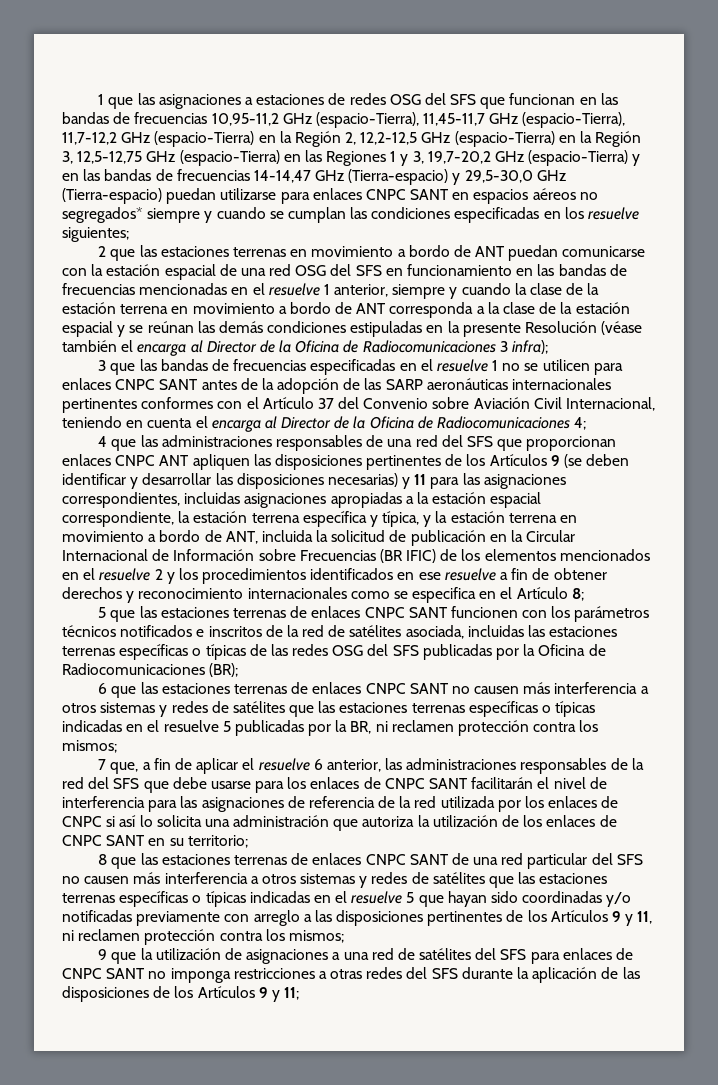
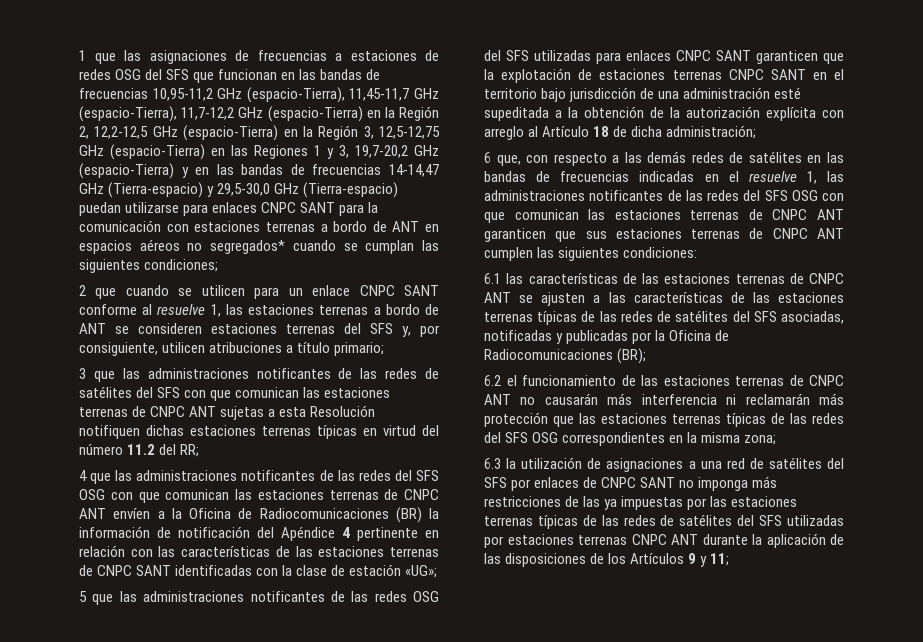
- 1 que las asignaciones a estaciones de redes OSG del SFS que funcionan en las bandas de frecuencias 10,95-11,2 GHz (espacio-Tierra), 11,45-11,7 GHz (espacio-Tierra), 11,7-12,2 GHz (espacio-Tierra) en la Región 2, 12,2-12,5 GHz (espacio-Tierra) en la Región 3, 12,5-12,75 GHz (espacio-Tierra) en las Regiones 1 y 3, 19,7-20,2 GHz (espacio-Tierra) y en las bandas de frecuencias 14-14,47 GHz (Tierra-espacio) y 29,5-30,0 GHz (Tierra-espacio) puedan utilizarse para enlaces CNPC SANT en espacios aéreos no segregados* siempre y cuando se cumplan las condiciones especificadas en los resuelve siguientes;
- 2 que las estaciones terrenas en movimiento a bordo de ANT puedan comunicarse con la estación espacial de una red OSG del SFS en funcionamiento en las bandas de frecuencias mencionadas en el resuelve 1 anterior, siempre y cuando la clase de la estación terrena en movimiento a bordo de ANT corresponda a la clase de la estación espacial y se reúnan las demás condiciones estipuladas en la presente Resolución (véase también el encarga al Director de la Oficina de Radiocomunicaciones 3 infra);
- 3 que las bandas de frecuencias especificadas en el resuelve 1 no se utilicen para enlaces CNPC SANT antes de la adopción de las SARP aeronáuticas internacionales pertinentes conformes con el Artículo 37 del Convenio sobre Aviación Civil Internacional, teniendo en cuenta el encarga al Director de la Oficina de Radiocomunicaciones 4;
- 4 que las administraciones responsables de una red del SFS que proporcionan enlaces CNPC ANT apliquen las disposiciones pertinentes de los Artículos 9 (se deben identificar y desarrollar las disposiciones necesarias) y 11 para las asignaciones correspondientes, incluidas asignaciones apropiadas a la estación espacial correspondiente, la estación terrena específica y típica, y la estación terrena en movimiento a bordo de ANT, incluida la solicitud de publicación en la Circular Internacional de Información sobre Frecuencias (BR IFIC) de los elementos mencionados en el resuelve 2 y los procedimientos identificados en ese resuelve a fin de obtener derechos y reconocimiento internacionales como se especifica en el Artículo 8;
- 5 que las estaciones terrenas de enlaces CNPC SANT funcionen con los parámetros técnicos notificados e inscritos de la red de satélites asociada, incluidas las estaciones terrenas específicas o típicas de las redes OSG del SFS publicadas por la Oficina de Radiocomunicaciones (BR);
+ 1 que las asignaciones de frecuencias a estaciones de redes OSG del SFS que funcionan en las bandas de frecuencias 10,95-11,2 GHz (espacio-Tierra), 11,45-11,7 GHz (espacio-Tierra), 11,7-12,2 GHz (espacio-Tierra) en la Región 2, 12,2-12,5 GHz (espacio-Tierra) en la Región 3, 12,5-12,75 GHz (espacio-Tierra) en las Regiones 1 y 3, 19,7-20,2 GHz (espacio-Tierra) y en las bandas de frecuencias 14-14,47 GHz (Tierra-espacio) y 29,5-30,0 GHz (Tierra-espacio) puedan utilizarse para enlaces CNPC SANT para la comunicación con estaciones terrenas a bordo de ANT en espacios aéreos no segregados* cuando se cumplan las siguientes condiciones;
+ 2 que cuando se utilicen para un enlace CNPC SANT conforme al resuelve 1, las estaciones terrenas a bordo de ANT se consideren estaciones terrenas del SFS y, por consiguiente, utilicen atribuciones a título primario;
+ 3 que las administraciones notificantes de las redes de satélites del SFS con que comunican las estaciones terrenas de CNPC ANT sujetas a esta Resolución notifiquen dichas estaciones terrenas típicas en virtud del número 11.2 del RR;
+ 4 que las administraciones notificantes de las redes del SFS OSG con que comunican las estaciones terrenas de CNPC ANT envíen a la Oficina de Radiocomunicaciones (BR) la información de notificación del Apéndice 4 pertinente en relación con las características de las estaciones terrenas de CNPC SANT identificadas con la clase de estación «UG»;
+ 5 que las administraciones notificantes de las redes OSG del SFS utilizadas para enlaces CNPC SANT garanticen que la explotación de estaciones terrenas CNPC SANT en el territorio bajo jurisdicción de una administración esté supeditada a la obtención de la autorización explícita con arreglo al Artículo 18 de dicha administración;
+ 6 que, con respecto a las demás redes de satélites en las bandas de frecuencias indicadas en el resuelve 1, las administraciones notificantes de las redes del SFS OSG con que comunican las estaciones terrenas de CNPC ANT garanticen que sus estaciones terrenas de CNPC ANT cumplen las siguientes condiciones:
+ 6.1 las características de las estaciones terrenas de CNPC ANT se ajusten a las características de las estaciones terrenas típicas de las redes de satélites del SFS asociadas, notificadas y publicadas por la Oficina de Radiocomunicaciones (BR);
- 6 que las estaciones terrenas de enlaces CNPC SANT no causen más interferencia a otros sistemas y redes de satélites que las estaciones terrenas específicas o típicas indicadas en el resuelve 5 publicadas por la BR, ni reclamen protección contra los mismos;
- 7 que, a fin de aplicar el resuelve 6 anterior, las administraciones responsables de la red del SFS que debe usarse para los enlaces de CNPC SANT facilitarán el nivel de interferencia para las asignaciones de referencia de la red utilizada por los enlaces de CNPC si así lo solicita una administración que autoriza la utilización de los enlaces de CNPC SANT en su territorio;
- 8 que las estaciones terrenas de enlaces CNPC SANT de una red particular del SFS no causen más interferencia a otros sistemas y redes de satélites que las estaciones terrenas específicas o típicas indicadas en el resuelve 5 que hayan sido coordinadas y/o notificadas previamente con arreglo a las disposiciones pertinentes de los Artículos 9 y 11, ni reclamen protección contra los mismos;
- 9 que la utilización de asignaciones a una red de satélites del SFS para enlaces de CNPC SANT no imponga restricciones a otras redes del SFS durante la aplicación de las disposiciones de los Artículos 9 y 11;
+ 6.2 el funcionamiento de las estaciones terrenas de CNPC ANT no causarán más interferencia ni reclamarán más protección que las estaciones terrenas típicas de las redes del SFS OSG correspondientes en la misma zona;
+ 6.3 la utilización de asignaciones a una red de satélites del SFS por enlaces de CNPC SANT no imponga más restricciones de las ya impuestas por las estaciones terrenas típicas de las redes de satélites del SFS utilizadas por estaciones terrenas CNPC ANT durante la aplicación de las disposiciones de los Artículos 9 y 11;

